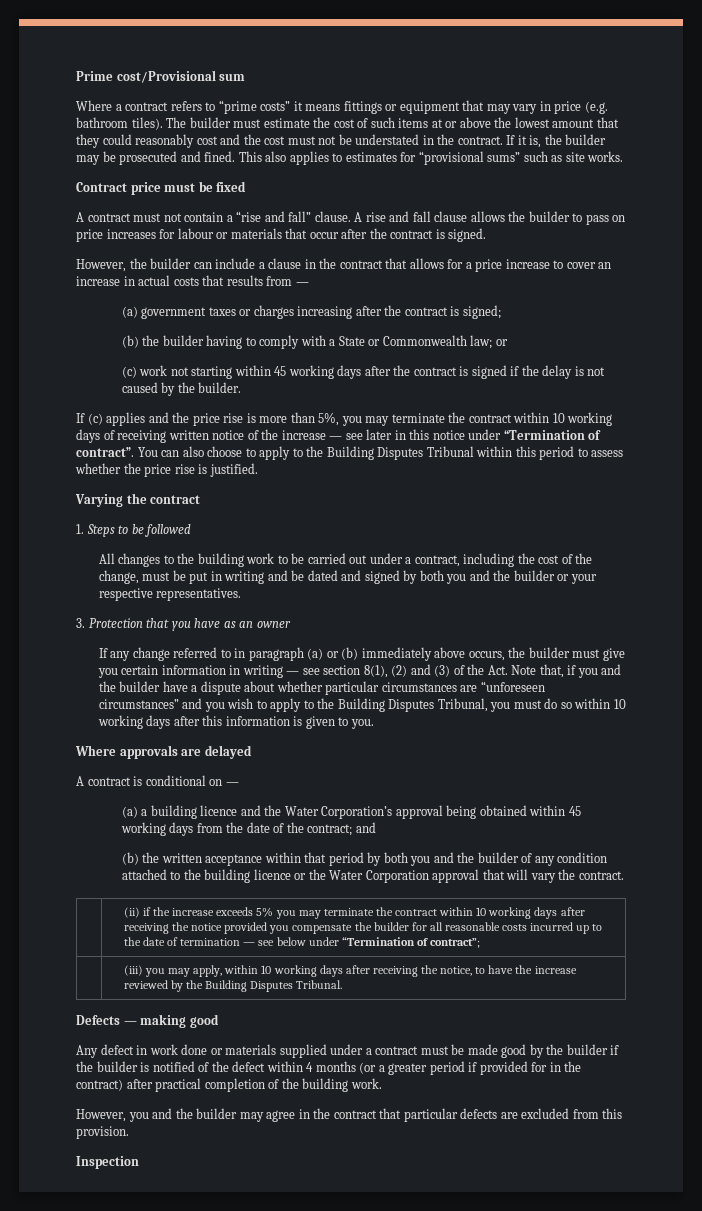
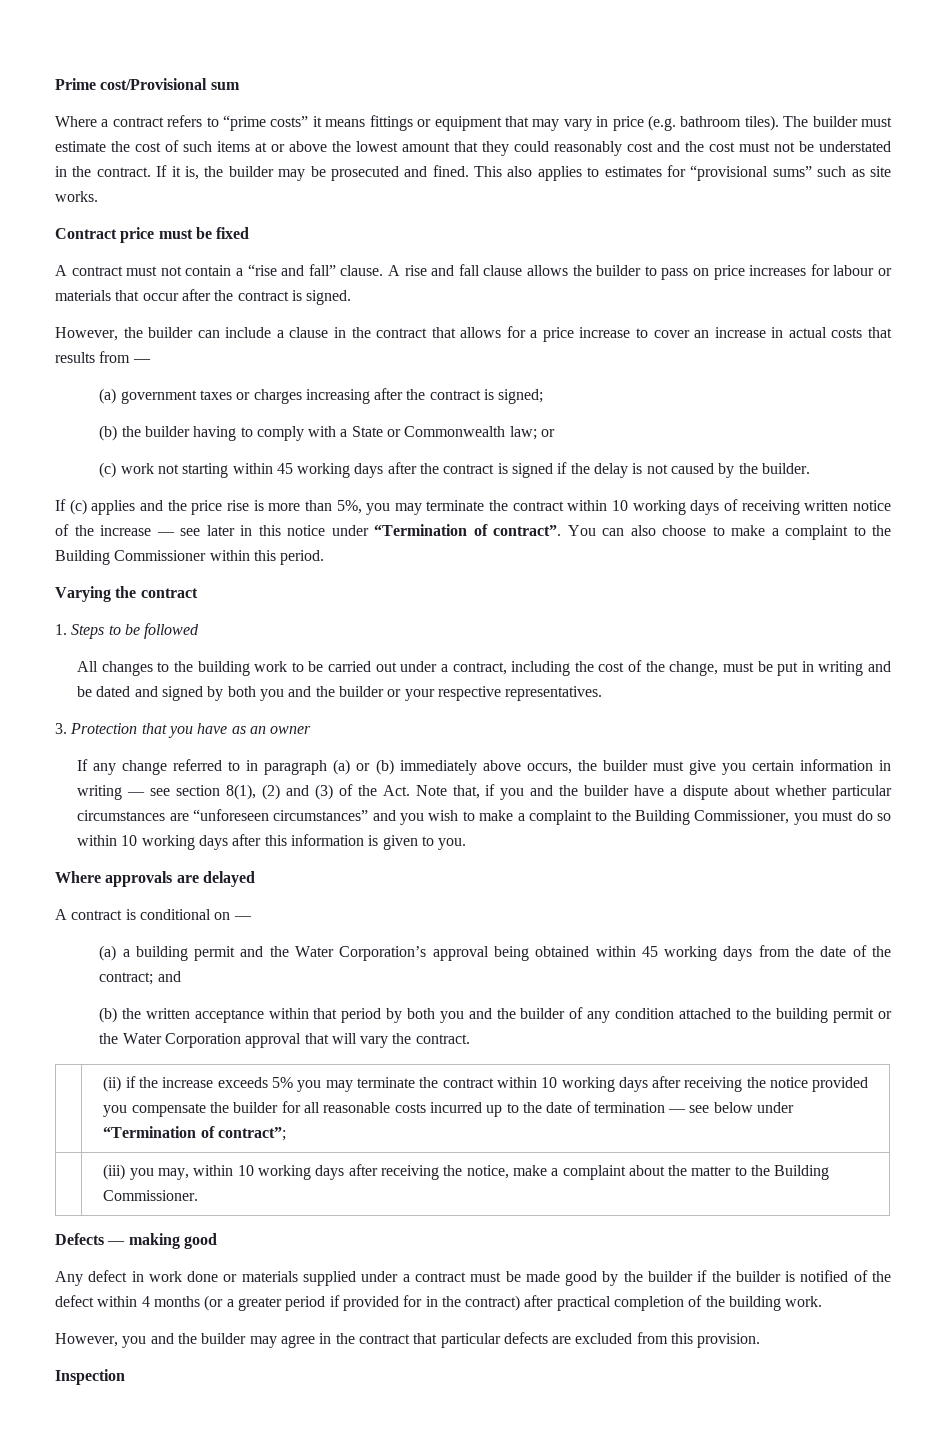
- You can also choose to apply to the Building Disputes Tribunal within this period to assess whether the price rise is justified.
+ You can also choose to make a complaint to the Building Commissioner within this period.
- If any change referred to in paragraph (a) or (b) immediately above occurs, the builder must give you certain information in writing — see section 8(1), (2) and (3) of the Act. Note that, if you and the builder have a dispute about whether particular circumstances are “unforeseen circumstances” and you wish to apply to the Building Disputes Tribunal, you must do so within 10 working days after this information is given to you.
+ If any change referred to in paragraph (a) or (b) immediately above occurs, the builder must give you certain information in writing — see section 8(1), (2) and (3) of the Act. Note that, if you and the builder have a dispute about whether particular circumstances are “unforeseen circumstances” and you wish to make a complaint to the Building Commissioner, you must do so within 10 working days after this information is given to you.
- (a) a building licence and the Water Corporation’s approval being obtained within 45 working days from the date of the contract; and
+ (a) a building permit and the Water Corporation’s approval being obtained within 45 working days from the date of the contract; and
- (b) the written acceptance within that period by both you and the builder of any condition attached to the building licence or the Water Corporation approval that will vary the contract.
+ (b) the written acceptance within that period by both you and the builder of any condition attached to the building permit or the Water Corporation approval that will vary the contract.
- | (iii) you may apply, within 10 working days after receiving the notice, to have the increase reviewed by the Building Disputes Tribunal.
+ | (iii) you may, within 10 working days after receiving the notice, make a complaint about the matter to the Building Commissioner.

